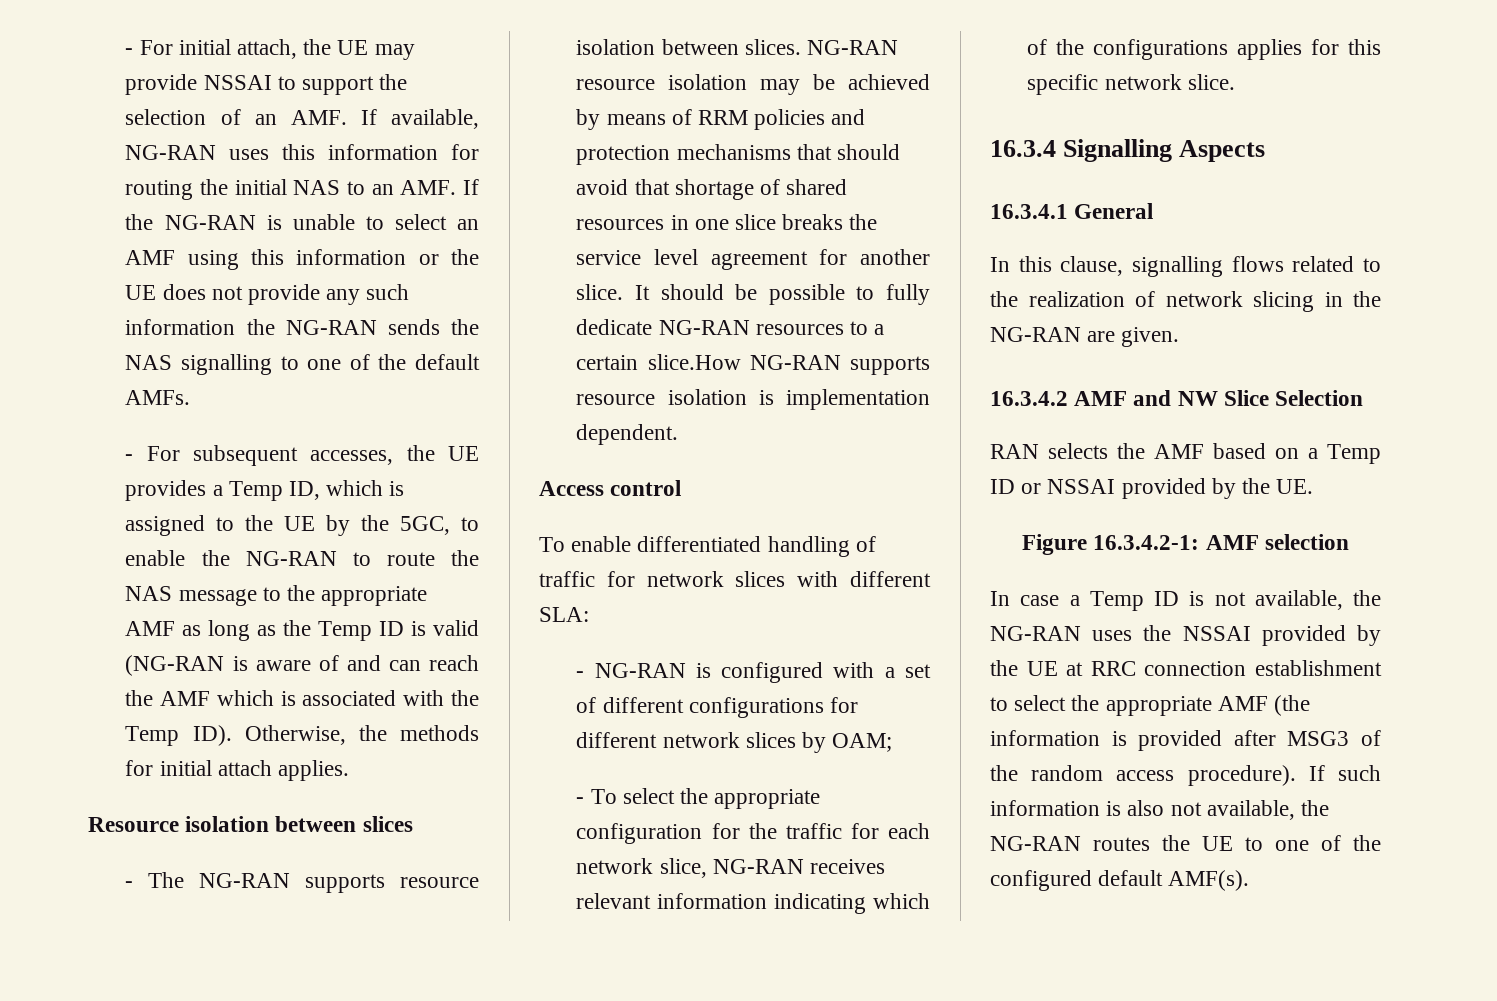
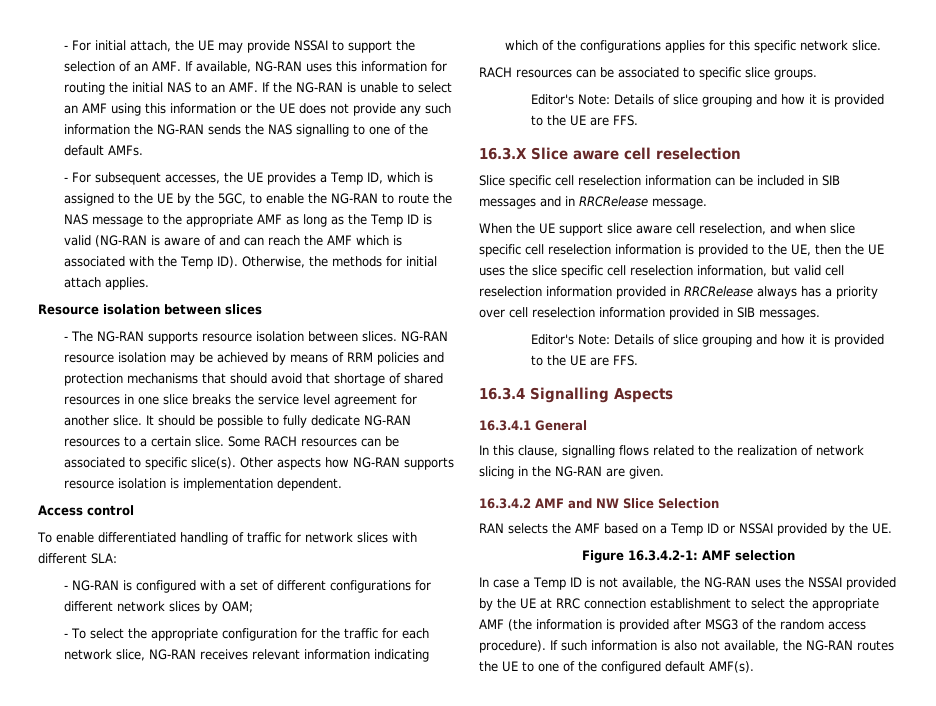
- It should be possible to fully dedicate NG-RAN resources to a certain slice.How NG-RAN supports resource isolation is implementation dependent.
+ It should be possible to fully dedicate NG-RAN resources to a certain slice. Some RACH resources can be associated to specific slice(s). Other aspects how NG-RAN supports resource isolation is implementation dependent.
+ RACH resources can be associated to specific slice groups.
+ Editor's Note: Details of slice grouping and how it is provided to the UE are FFS.
+ 16.3.X Slice aware cell reselection
+ Slice specific cell reselection information can be included in SIB messages and in RRCRelease message.
+ When the UE support slice aware cell reselection, and when slice specific cell reselection information is provided to the UE, then the UE uses the slice specific cell reselection information, but valid cell reselection information provided in RRCRelease always has a priority over cell reselection information provided in SIB messages.
+ Editor's Note: Details of slice grouping and how it is provided to the UE are FFS.

